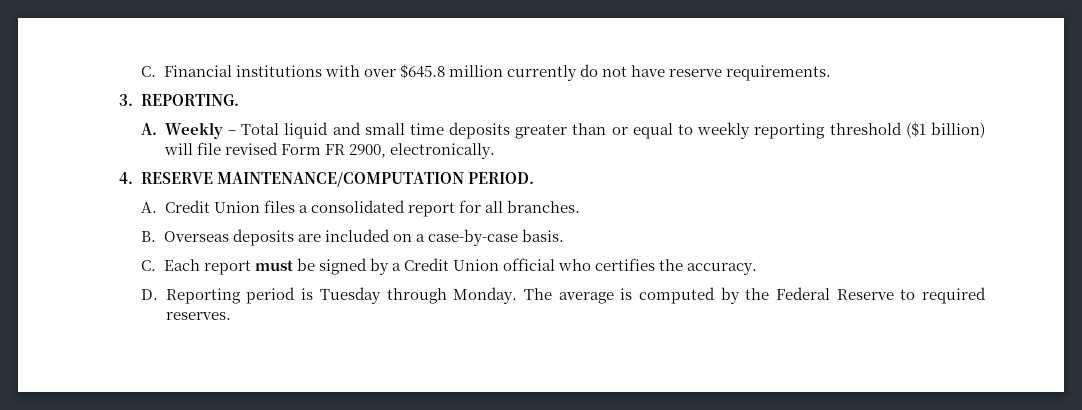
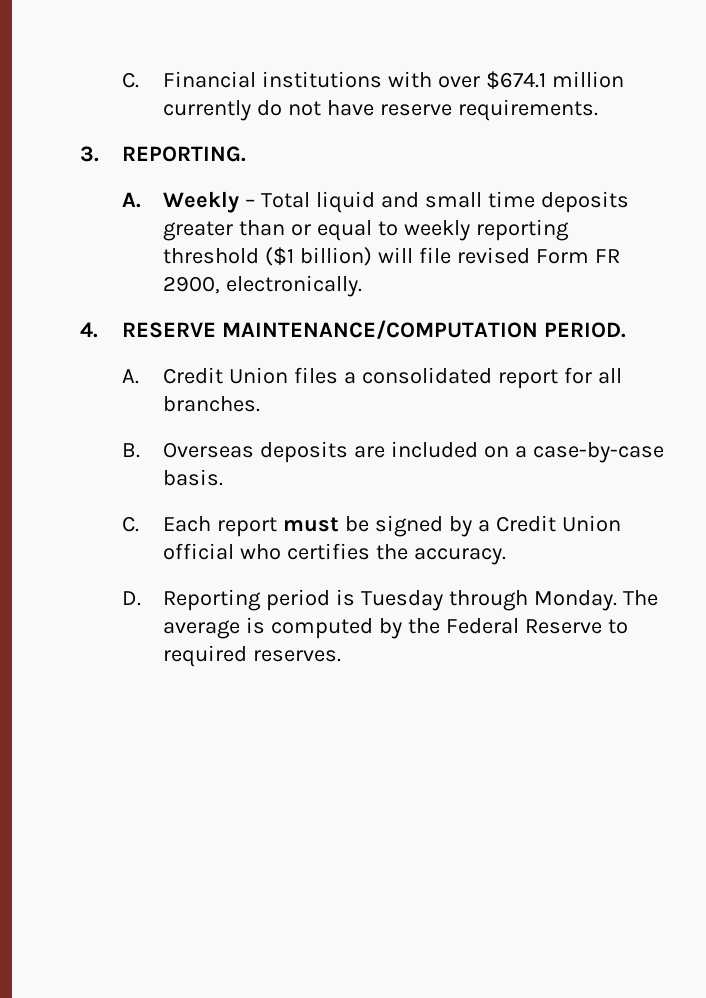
- C. Financial institutions with over $645.8 million currently do not have reserve requirements.
+ C. Financial institutions with over $674.1 million currently do not have reserve requirements.

